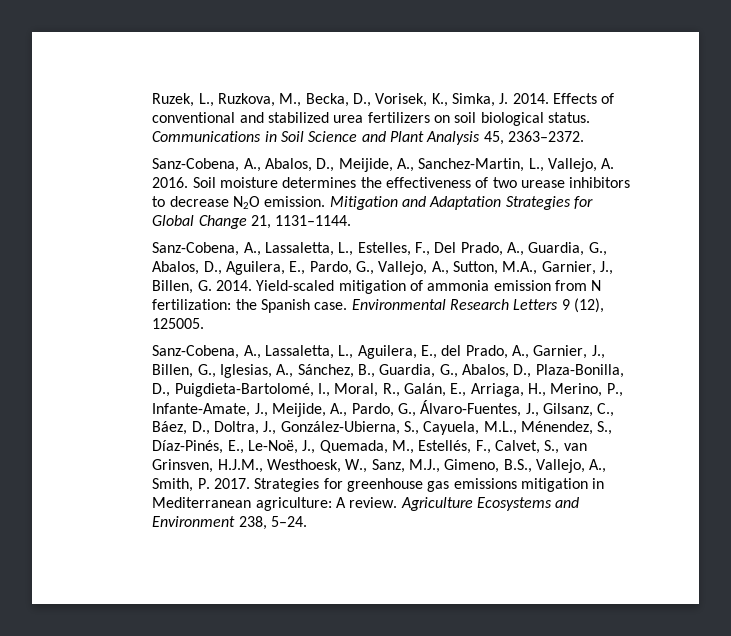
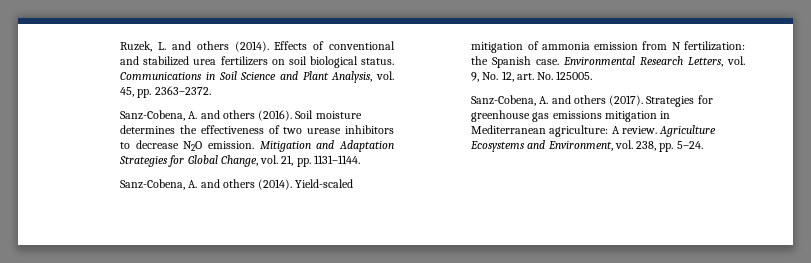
- Ruzek, L., Ruzkova, M., Becka, D., Vorisek, K., Simka, J. 2014.
+ Ruzek, L. and others (2014).
- Communications in Soil Science and Plant Analysis 45, 2363–2372.
- Sanz-Cobena, A., Abalos, D., Meijide, A., Sanchez-Martin, L., Vallejo, A. 2016.
+ Communications in Soil Science and Plant Analysis, vol. 45, pp. 2363–2372.
+ Sanz-Cobena, A. and others (2016).
- Mitigation and Adaptation Strategies for Global Change 21, 1131–1144.
- Sanz-Cobena, A., Lassaletta, L., Estelles, F., Del Prado, A., Guardia, G., Abalos, D., Aguilera, E., Pardo, G., Vallejo, A., Sutton, M.A., Garnier, J., Billen, G. 2014.
+ Mitigation and Adaptation Strategies for Global Change, vol. 21, pp. 1131–1144.
+ Sanz-Cobena, A. and others (2014).
- Environmental Research Letters 9 (12), 125005.
- Sanz-Cobena, A., Lassaletta, L., Aguilera, E., del Prado, A., Garnier, J., Billen, G., Iglesias, A., Sánchez, B., Guardia, G., Abalos, D., Plaza-Bonilla, D., Puigdieta-Bartolomé, I., Moral, R., Galán, E., Arriaga, H., Merino, P., Infante-Amate, J., Meijide, A., Pardo, G., Álvaro-Fuentes, J., Gilsanz, C., Báez, D., Doltra, J., González-Ubierna, S., Cayuela, M.L., Ménendez, S., Díaz-Pinés, E., Le-Noë, J., Quemada, M., Estellés, F., Calvet, S., van Grinsven, H.J.M., Westhoesk, W., Sanz, M.J., Gimeno, B.S., Vallejo, A., Smith, P. 2017.
+ Environmental Research Letters, vol. 9, No. 12, art. No. 125005.
+ Sanz-Cobena, A. and others (2017).
- Agriculture Ecosystems and Environment 238, 5–24.
+ Agriculture Ecosystems and Environment, vol. 238, pp. 5–24.

